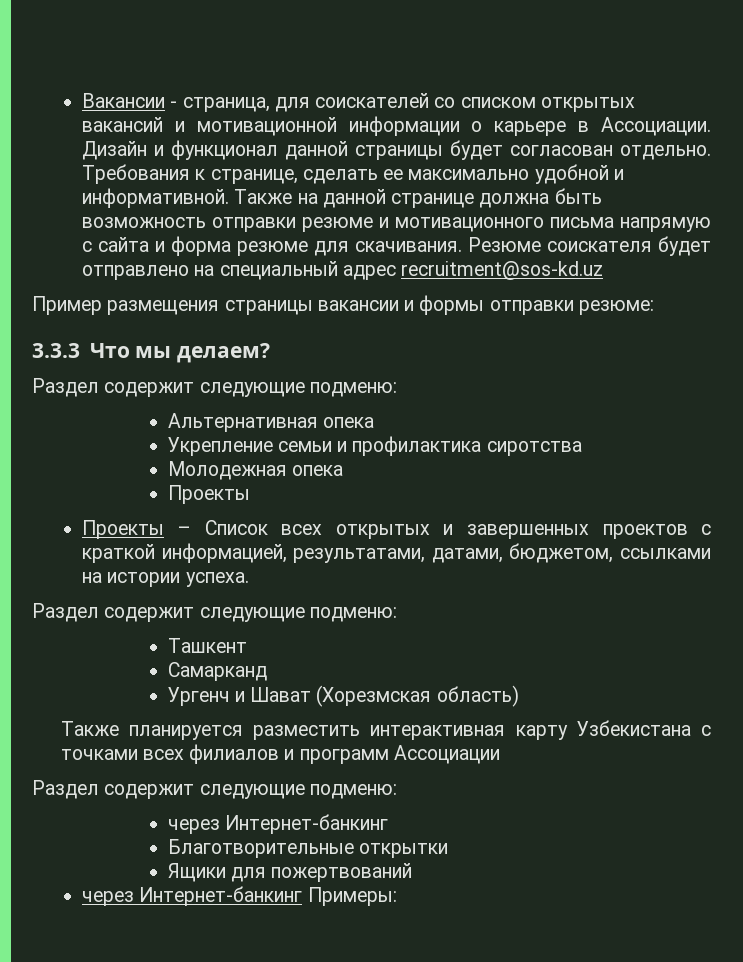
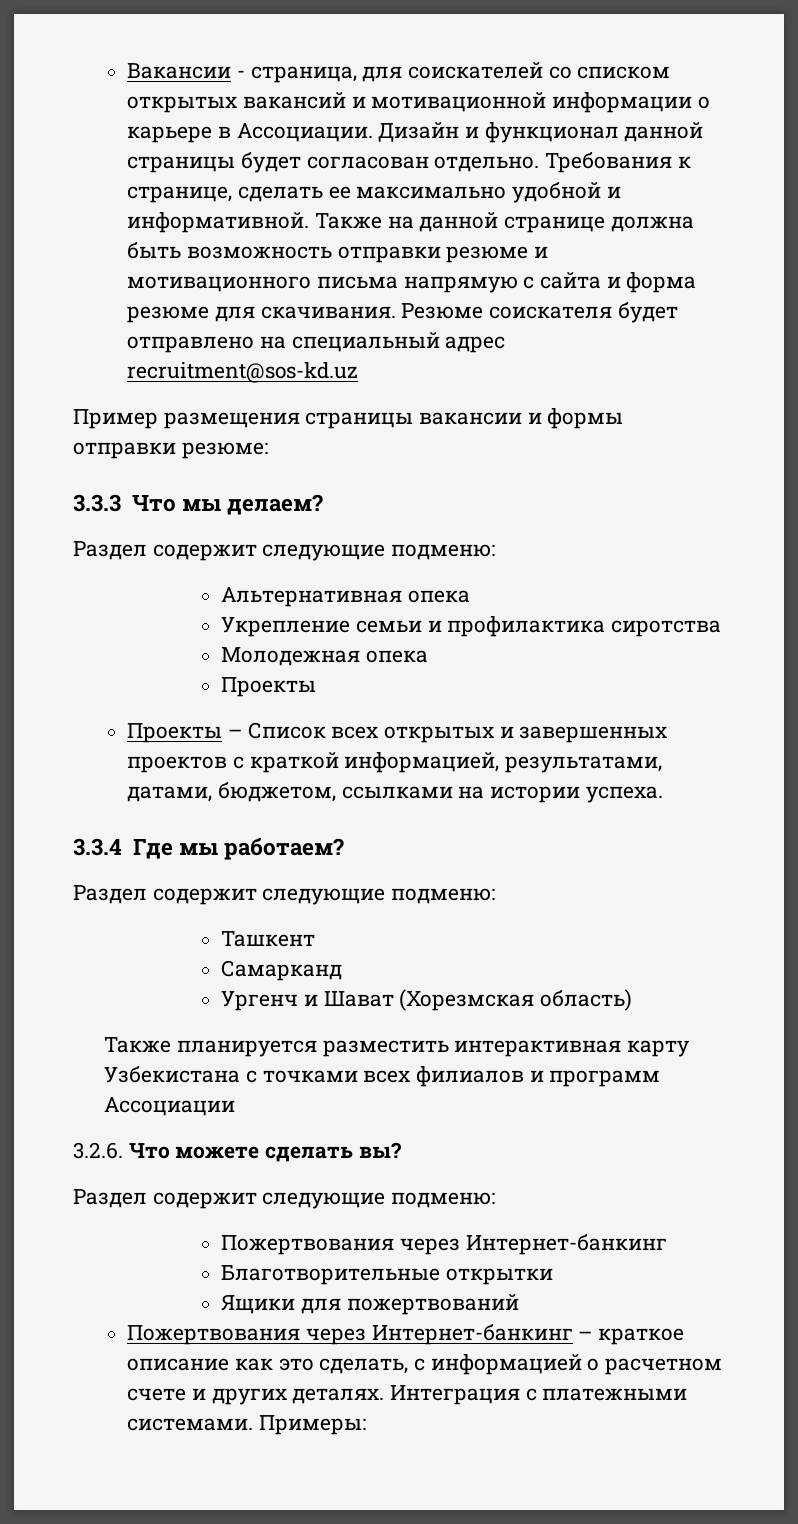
+ 3.3.4 Где мы работаем?
  Также планируется разместить интерактивная карту Узбекистана с точками всех филиалов и программ Ассоциации
+ 3.2.6. Что можете сделать вы?
  Раздел содержит следующие подменю:
- через Интернет-банкинг
+ Пожертвования через Интернет-банкинг
- через Интернет-банкинг Примеры:
+ Пожертвования через Интернет-банкинг – краткое описание как это сделать, с информацией о расчетном счете и других деталях. Интеграция с платежными системами. Примеры:

